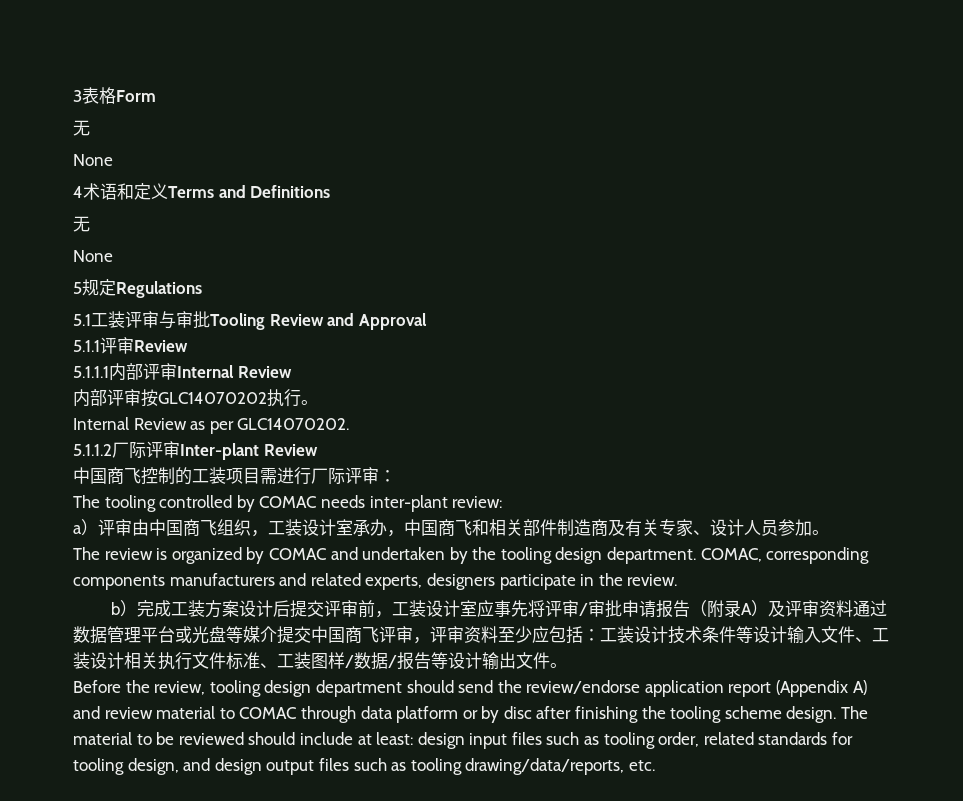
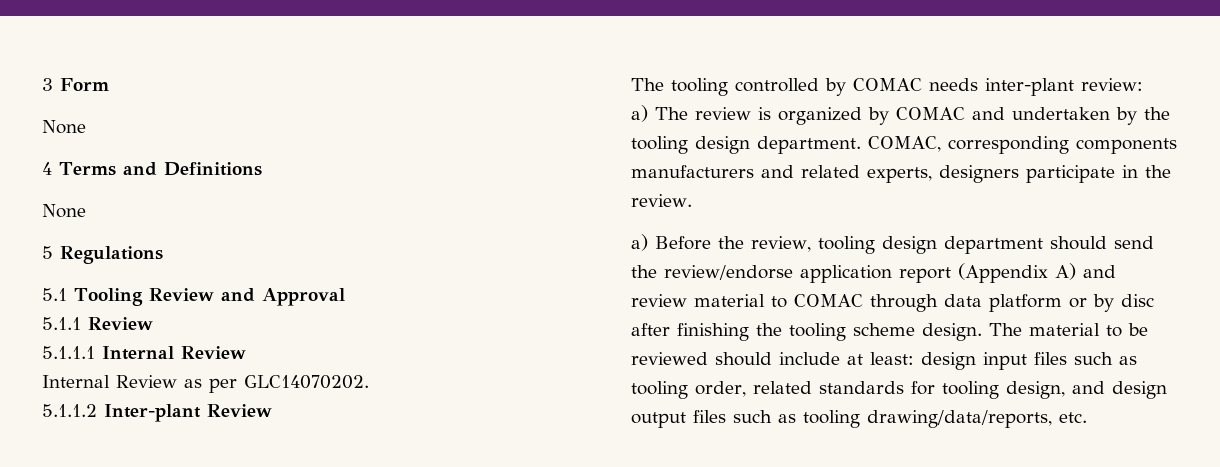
- 3表格Form
- 无
+ 3 Form
- 4术语和定义Terms and Definitions
- 无
+ 4 Terms and Definitions
- 5规定Regulations
+ 5 Regulations
- 5.1工装评审与审批Tooling Review and Approval
+ 5.1 Tooling Review and Approval
- 5.1.1评审Review
+ 5.1.1 Review
- 5.1.1.1内部评审Internal Review
- 内部评审按GLC14070202执行。
+ 5.1.1.1 Internal Review
- 5.1.1.2厂际评审Inter-plant Review
+ 5.1.1.2 Inter-plant Review
- 中国商飞控制的工装项目需进行厂际评审：
- a）评审由中国商飞组织，工装设计室承办，中国商飞和相关部件制造商及有关专家、设计人员参加。
- The review is organized by COMAC and undertaken by the tooling design department.
+ a) The review is organized by COMAC and undertaken by the tooling design department.
- b）完成工装方案设计后提交评审前，工装设计室应事先将评审/审批申请报告（附录A）及评审资料通过数据管理平台或光盘等媒介提交中国商飞评审，评审资料至少应包括：工装设计技术条件等设计输入文件、工装设计相关执行文件标准、工装图样/数据/报告等设计输出文件。
- Before the review, tooling design department should send the review/endorse application report (Appendix A) and review material to COMAC through data platform or by disc after finishing the tooling scheme design.
+ a) Before the review, tooling design department should send the review/endorse application report (Appendix A) and review material to COMAC through data platform or by disc after finishing the tooling scheme design.

